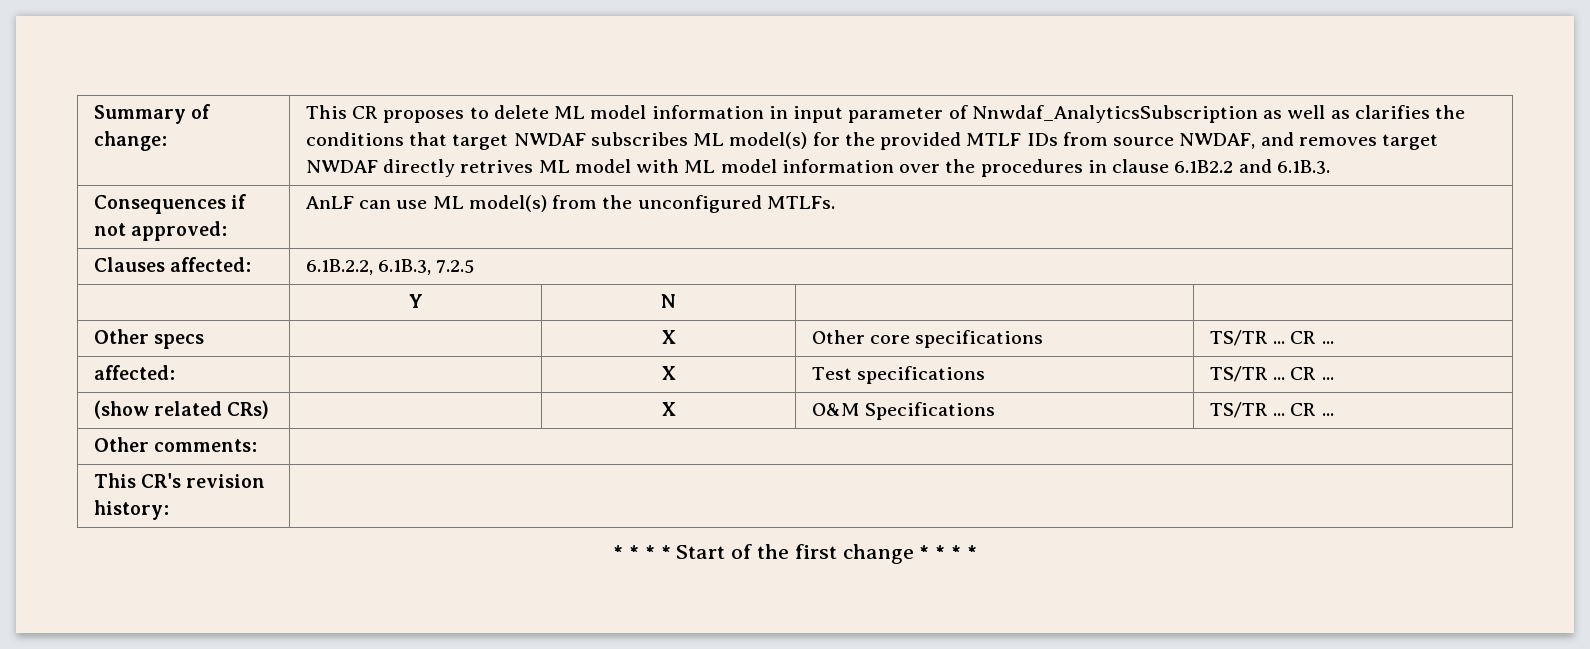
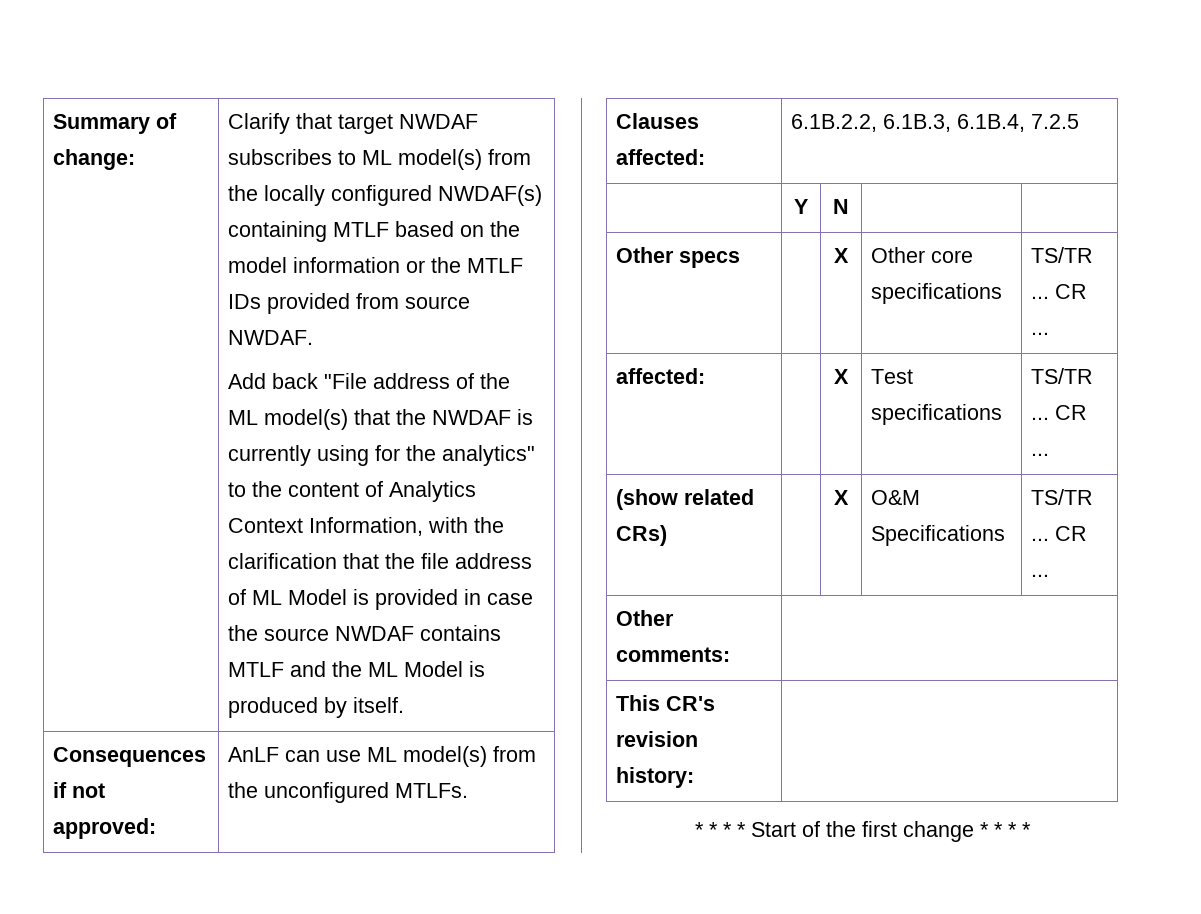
- This CR proposes to delete ML model information in input parameter of Nnwdaf_AnalyticsSubscription as well as clarifies the conditions that target NWDAF subscribes ML model(s) for the provided MTLF IDs from source NWDAF, and removes target NWDAF directly retrives ML model with ML model information over the procedures in clause 6.1B2.2 and 6.1B.3.
+ Clarify that target NWDAF subscribes to ML model(s) from the locally configured NWDAF(s) containing MTLF based on the model information or the MTLF IDs provided from source NWDAF.
+ Add back "File address of the ML model(s) that the NWDAF is currently using for the analytics" to the content of Analytics Context Information, with the clarification that the file address of ML Model is provided in case the source NWDAF contains MTLF and the ML Model is produced by itself.
- Clauses affected: | 6.1B.2.2, 6.1B.3, 7.2.5
+ Clauses affected: | 6.1B.2.2, 6.1B.3, 6.1B.4, 7.2.5

